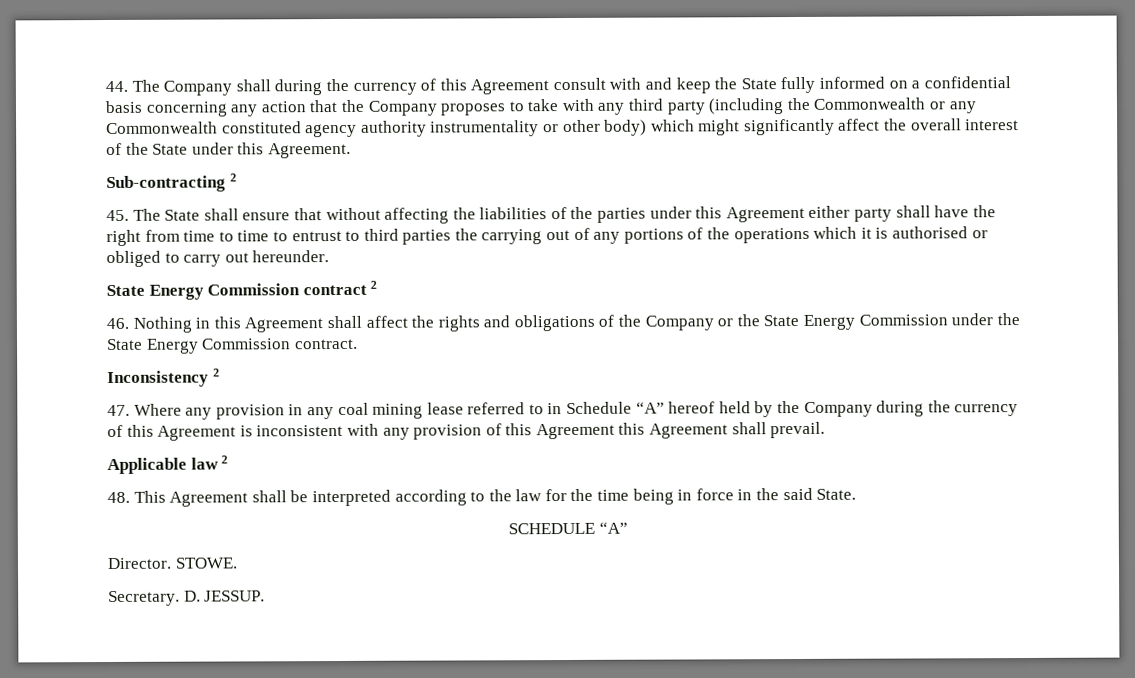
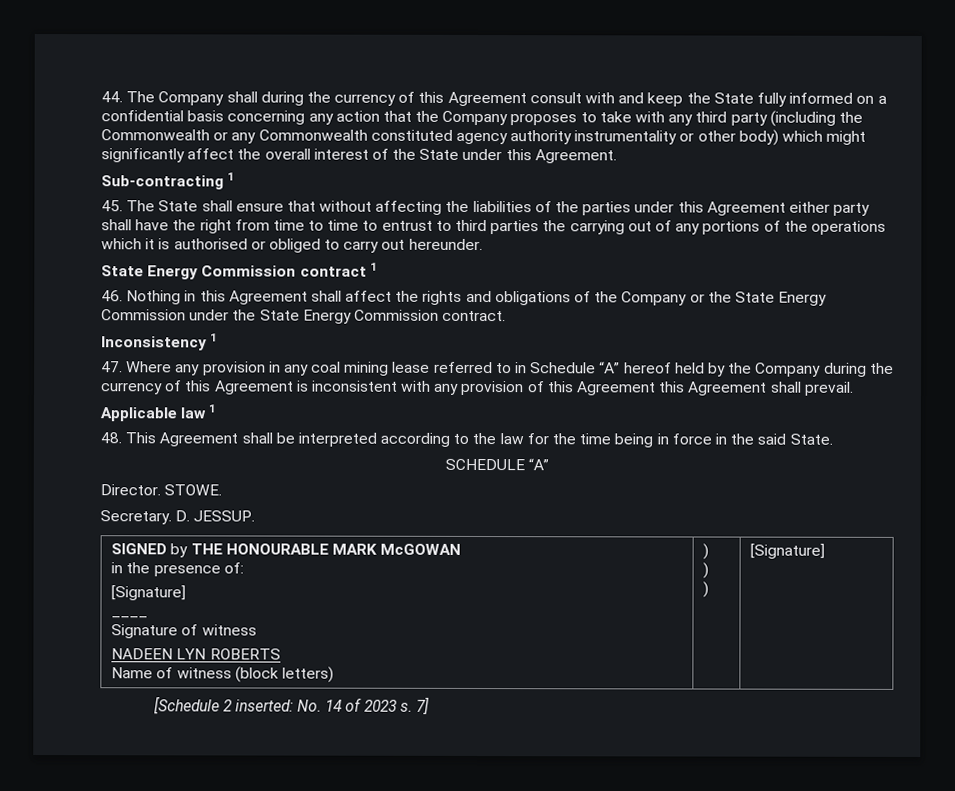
- Sub-contracting 2
+ Sub-contracting 1
- State Energy Commission contract 2
+ State Energy Commission contract 1
- Inconsistency 2
+ Inconsistency 1
- Applicable law 2
+ Applicable law 1
+ SIGNED by THE HONOURABLE MARK McGOWAN
+ in the presence of:
+ [Signature]
+ ____
+ Signature of witness
+ NADEEN LYN ROBERTS
+ Name of witness (block letters) | )
+ )
+ ) | [Signature]
+ [Schedule 2 inserted: No. 14 of 2023 s. 7]

